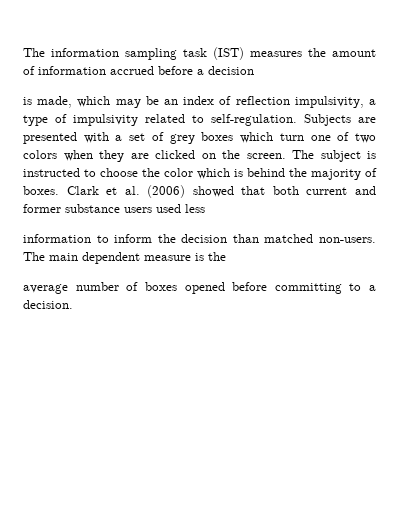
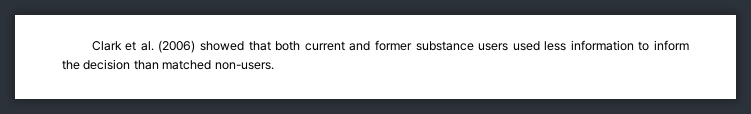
- The information sampling task (IST) measures the amount of information accrued before a decision
- is made, which may be an index of reflection impulsivity, a type of impulsivity related to self-regulation. Subjects are presented with a set of grey boxes which turn one of two colors when they are clicked on the screen. The subject is instructed to choose the color which is behind the majority of boxes. Clark et al. (2006) showed that both current and former substance users used less
- information to inform the decision than matched non-users. The main dependent measure is the
- average number of boxes opened before committing to a decision.
+ Clark et al. (2006) showed that both current and former substance users used less information to inform the decision than matched non-users.

